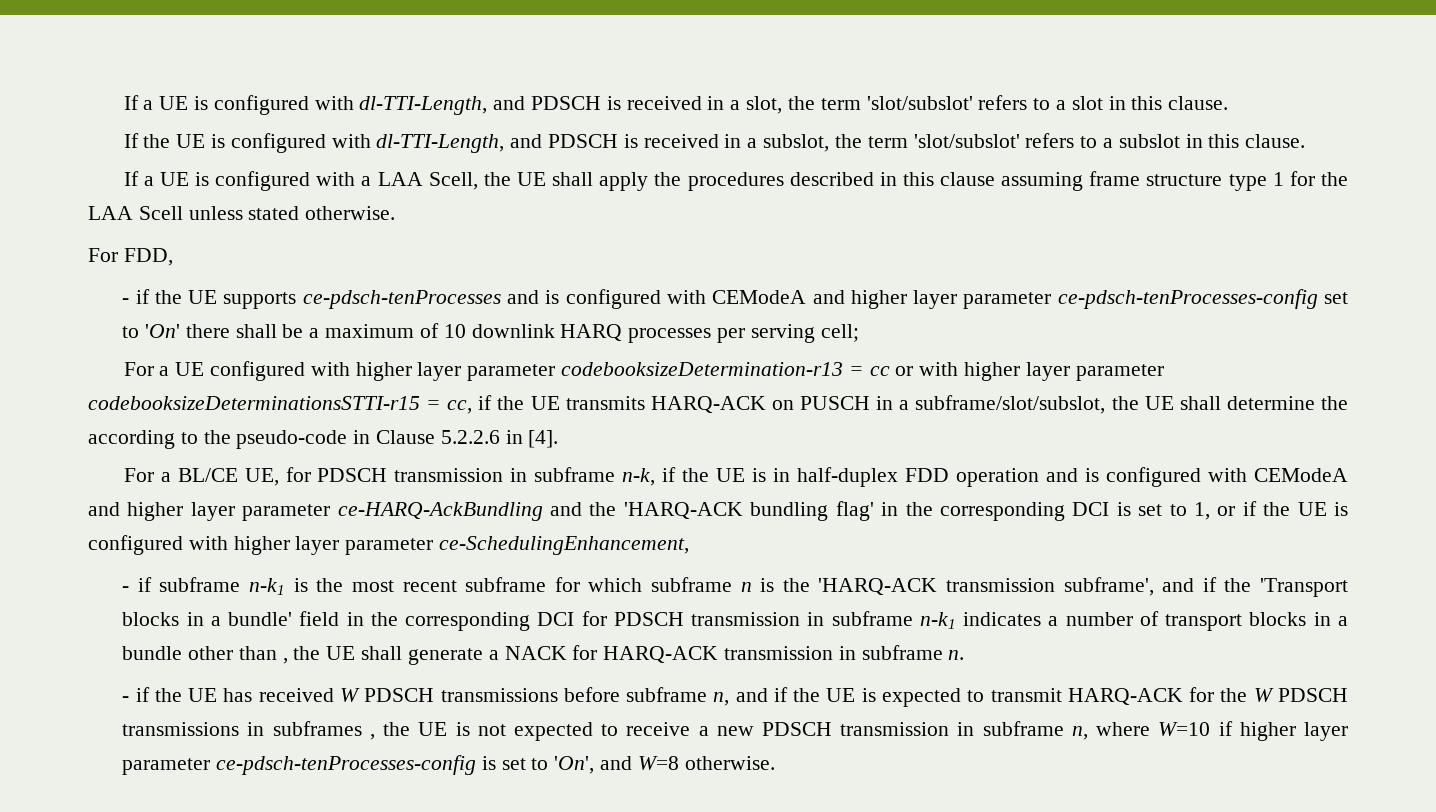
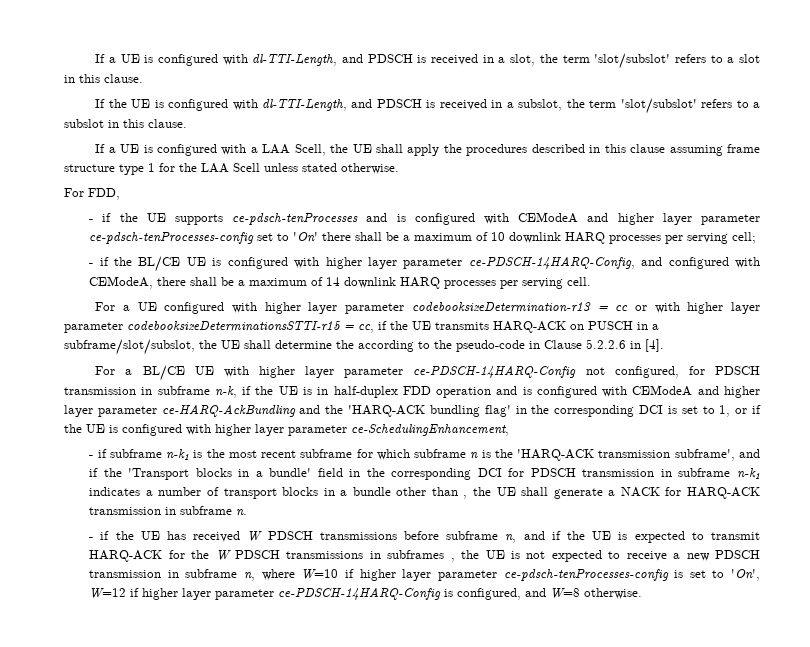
+ - if the BL/CE UE is configured with higher layer parameter ce-PDSCH-14HARQ-Config, and configured with CEModeA, there shall be a maximum of 14 downlink HARQ processes per serving cell.
- For a BL/CE UE, for PDSCH transmission in subframe n-k, if the UE is in half-duplex FDD operation and is configured with CEModeA and higher layer parameter ce-HARQ-AckBundling and the 'HARQ-ACK bundling flag' in the corresponding DCI is set to 1, or if the UE is configured with higher layer parameter ce-SchedulingEnhancement,
+ For a BL/CE UE with higher layer parameter ce-PDSCH-14HARQ-Config not configured, for PDSCH transmission in subframe n-k, if the UE is in half-duplex FDD operation and is configured with CEModeA and higher layer parameter ce-HARQ-AckBundling and the 'HARQ-ACK bundling flag' in the corresponding DCI is set to 1, or if the UE is configured with higher layer parameter ce-SchedulingEnhancement,
- - if the UE has received W PDSCH transmissions before subframe n, and if the UE is expected to transmit HARQ-ACK for the W PDSCH transmissions in subframes , the UE is not expected to receive a new PDSCH transmission in subframe n, where W=10 if higher layer parameter ce-pdsch-tenProcesses-config is set to 'On', and W=8 otherwise.
+ - if the UE has received W PDSCH transmissions before subframe n, and if the UE is expected to transmit HARQ-ACK for the W PDSCH transmissions in subframes , the UE is not expected to receive a new PDSCH transmission in subframe n, where W=10 if higher layer parameter ce-pdsch-tenProcesses-config is set to 'On', W=12 if higher layer parameter ce-PDSCH-14HARQ-Config is configured, and W=8 otherwise.

